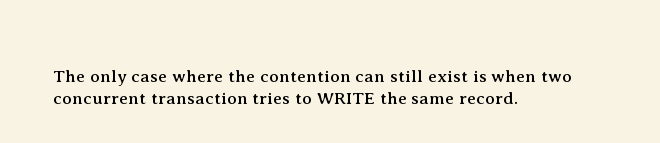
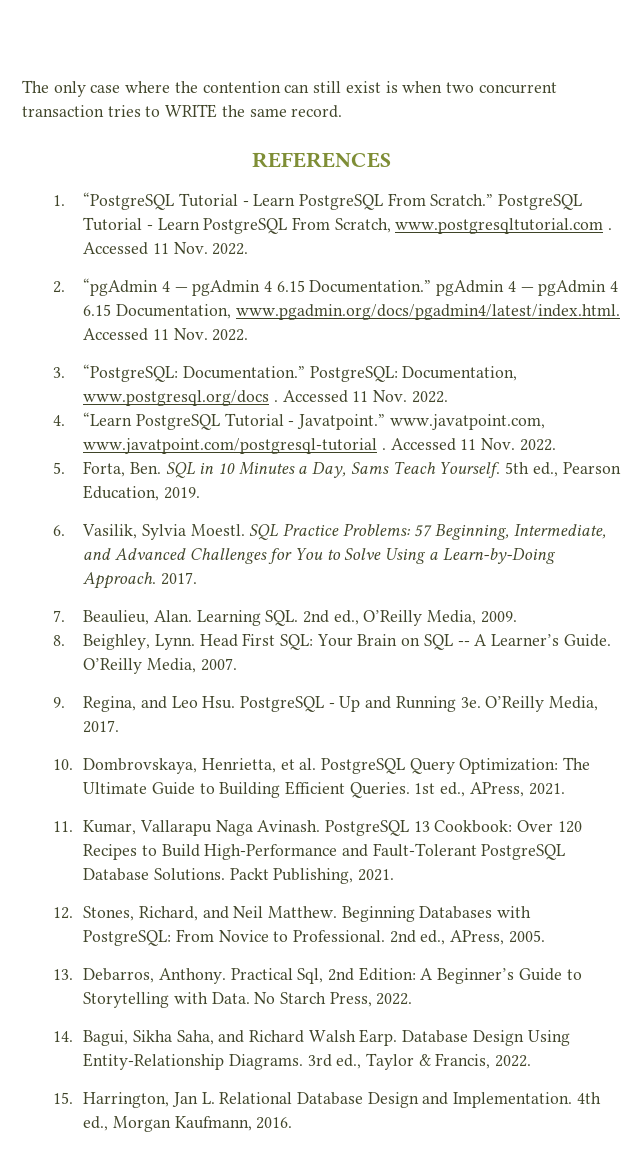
+ REFERENCES
+ 1. “PostgreSQL Tutorial - Learn PostgreSQL From Scratch.” PostgreSQL Tutorial - Learn PostgreSQL From Scratch, www.postgresqltutorial.com . Accessed 11 Nov. 2022.
+ 2. “pgAdmin 4 — pgAdmin 4 6.15 Documentation.” pgAdmin 4 — pgAdmin 4 6.15 Documentation, www.pgadmin.org/docs/pgadmin4/latest/index.html. Accessed 11 Nov. 2022.
+ 3. “PostgreSQL: Documentation.” PostgreSQL: Documentation, www.postgresql.org/docs . Accessed 11 Nov. 2022.
+ 4. “Learn PostgreSQL Tutorial - Javatpoint.” www.javatpoint.com, www.javatpoint.com/postgresql-tutorial . Accessed 11 Nov. 2022.
+ 5. Forta, Ben. SQL in 10 Minutes a Day, Sams Teach Yourself. 5th ed., Pearson Education, 2019.
+ 6. Vasilik, Sylvia Moestl. SQL Practice Problems: 57 Beginning, Intermediate, and Advanced Challenges for You to Solve Using a Learn-by-Doing Approach. 2017.
+ 7. Beaulieu, Alan. Learning SQL. 2nd ed., O’Reilly Media, 2009.
+ 8. Beighley, Lynn. Head First SQL: Your Brain on SQL -- A Learner’s Guide. O’Reilly Media, 2007.
+ 9. Regina, and Leo Hsu. PostgreSQL - Up and Running 3e. O’Reilly Media, 2017.
+ 10. Dombrovskaya, Henrietta, et al. PostgreSQL Query Optimization: The Ultimate Guide to Building Efficient Queries. 1st ed., APress, 2021.
+ 11. Kumar, Vallarapu Naga Avinash. PostgreSQL 13 Cookbook: Over 120 Recipes to Build High-Performance and Fault-Tolerant PostgreSQL Database Solutions. Packt Publishing, 2021.
+ 12. Stones, Richard, and Neil Matthew. Beginning Databases with PostgreSQL: From Novice to Professional. 2nd ed., APress, 2005.
+ 13. Debarros, Anthony. Practical Sql, 2nd Edition: A Beginner’s Guide to Storytelling with Data. No Starch Press, 2022.
+ 14. Bagui, Sikha Saha, and Richard Walsh Earp. Database Design Using Entity-Relationship Diagrams. 3rd ed., Taylor & Francis, 2022.
+ 15. Harrington, Jan L. Relational Database Design and Implementation. 4th ed., Morgan Kaufmann, 2016.

